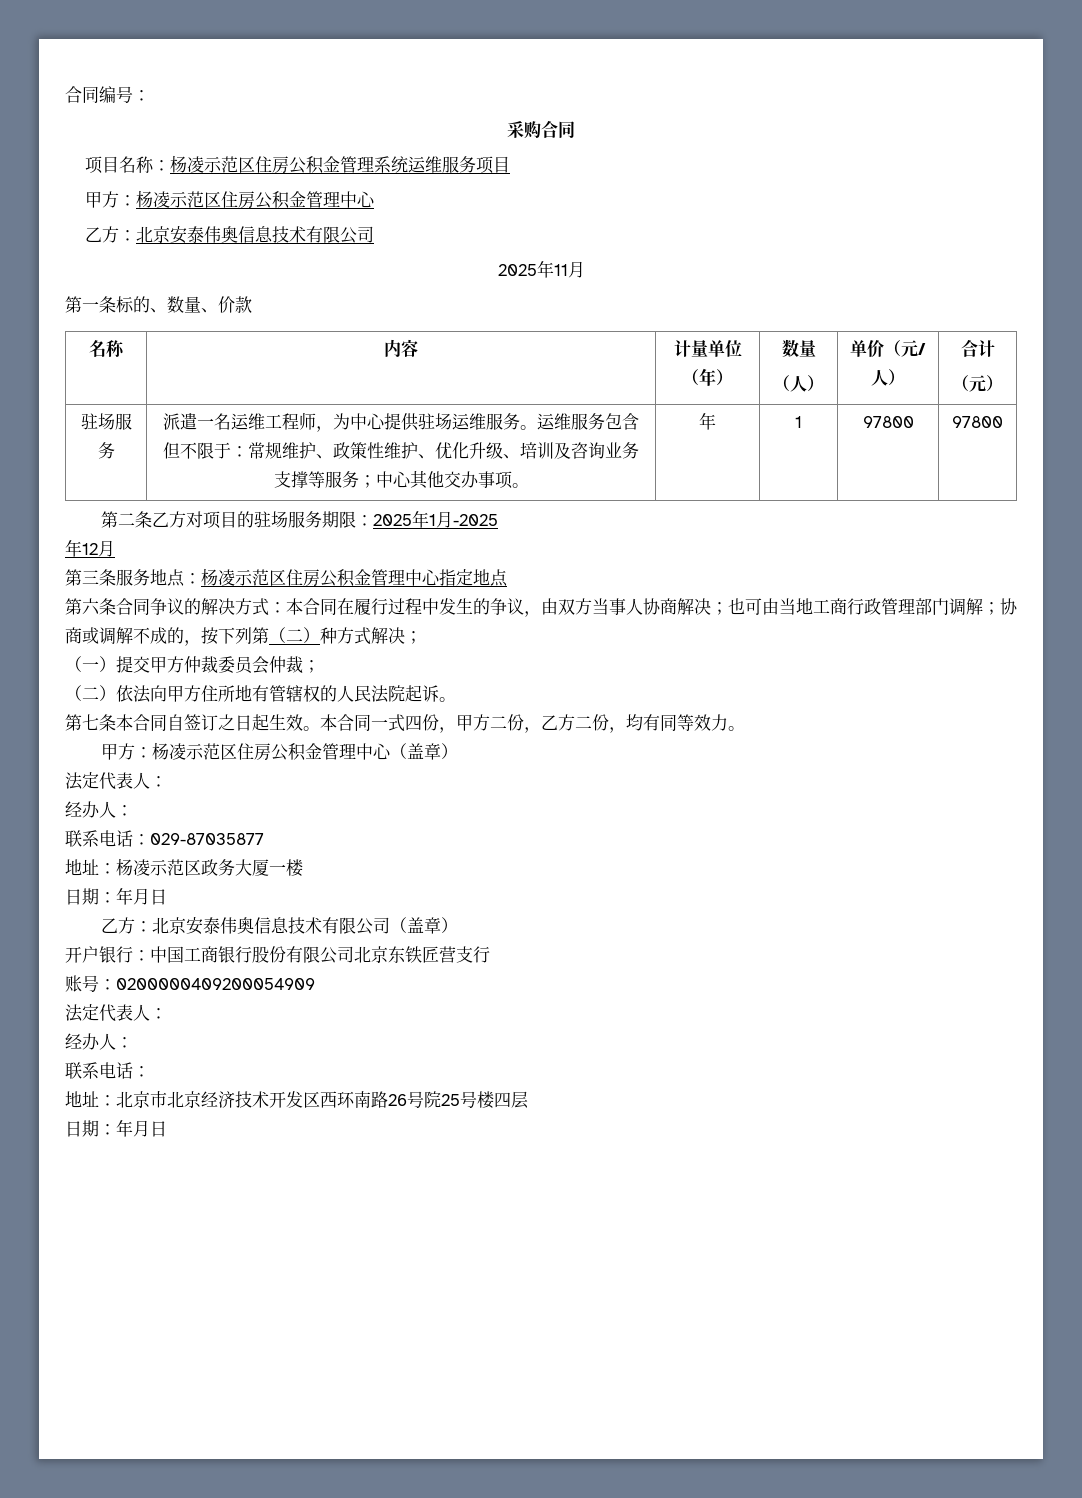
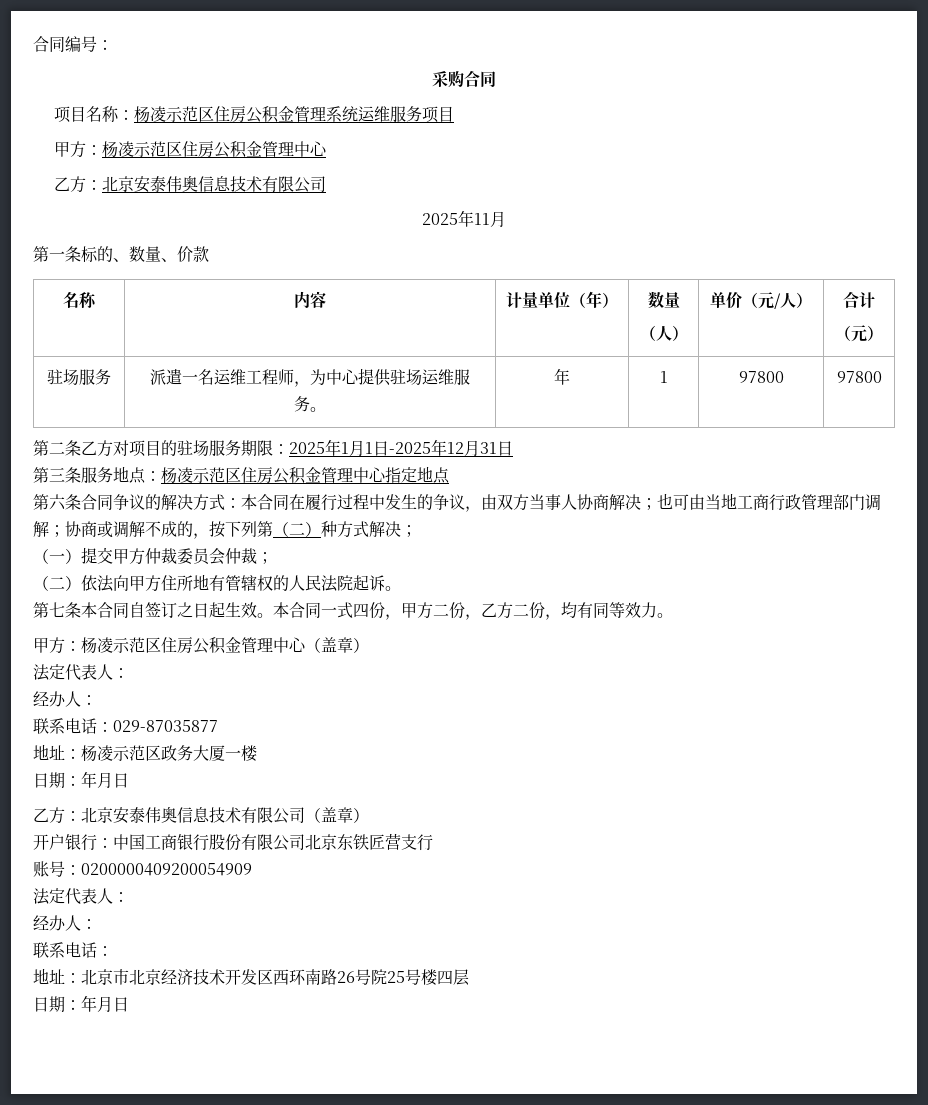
- 运维服务包含但不限于：常规维护、政策性维护、优化升级、培训及咨询业务支撑等服务；中心其他交办事项。
- 第二条乙方对项目的驻场服务期限：2025年1月-2025
- 年12月
+ 第二条乙方对项目的驻场服务期限：2025年1月1日-2025年12月31日

